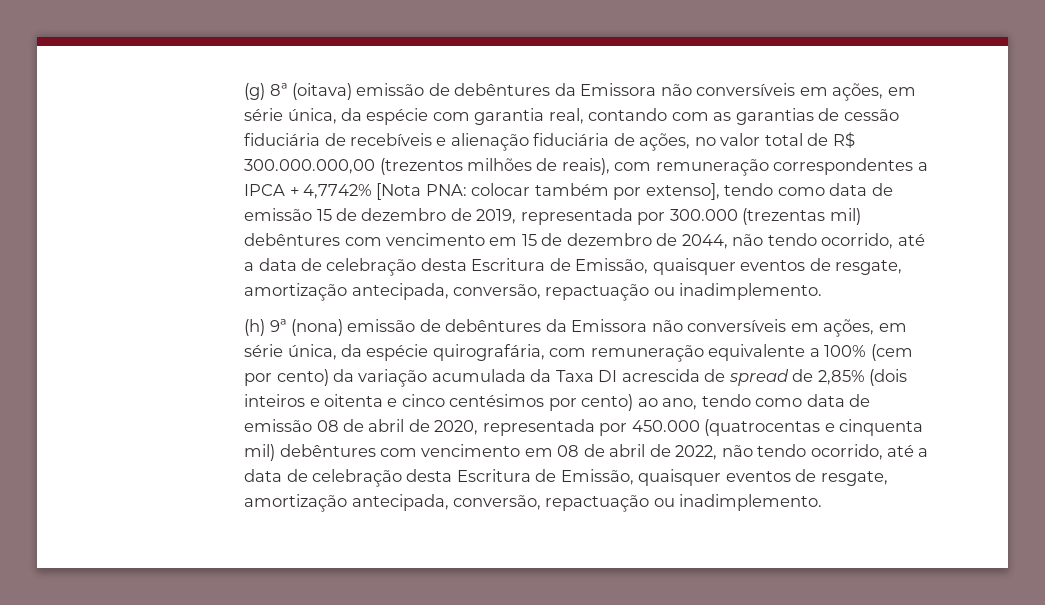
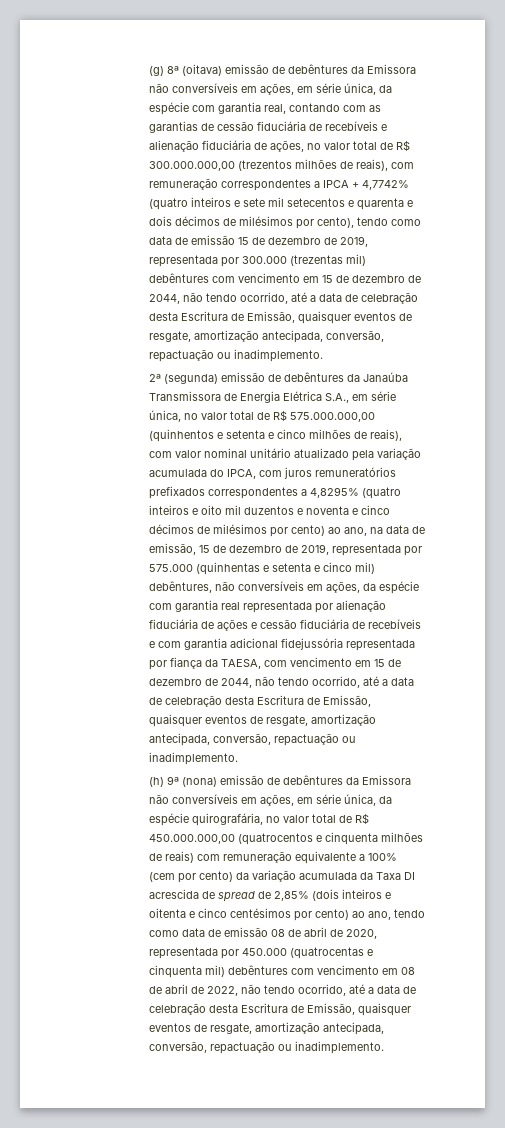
- (g) 8ª (oitava) emissão de debêntures da Emissora não conversíveis em ações, em série única, da espécie com garantia real, contando com as garantias de cessão fiduciária de recebíveis e alienação fiduciária de ações, no valor total de R$ 300.000.000,00 (trezentos milhões de reais), com remuneração correspondentes a IPCA + 4,7742% [Nota PNA: colocar também por extenso], tendo como data de emissão 15 de dezembro de 2019, representada por 300.000 (trezentas mil) debêntures com vencimento em 15 de dezembro de 2044, não tendo ocorrido, até a data de celebração desta Escritura de Emissão, quaisquer eventos de resgate, amortização antecipada, conversão, repactuação ou inadimplemento.
+ (g) 8ª (oitava) emissão de debêntures da Emissora não conversíveis em ações, em série única, da espécie com garantia real, contando com as garantias de cessão fiduciária de recebíveis e alienação fiduciária de ações, no valor total de R$ 300.000.000,00 (trezentos milhões de reais), com remuneração correspondentes a IPCA + 4,7742% (quatro inteiros e sete mil setecentos e quarenta e dois décimos de milésimos por cento), tendo como data de emissão 15 de dezembro de 2019, representada por 300.000 (trezentas mil) debêntures com vencimento em 15 de dezembro de 2044, não tendo ocorrido, até a data de celebração desta Escritura de Emissão, quaisquer eventos de resgate, amortização antecipada, conversão, repactuação ou inadimplemento.
+ 2ª (segunda) emissão de debêntures da Janaúba Transmissora de Energia Elétrica S.A., em série única, no valor total de R$ 575.000.000,00 (quinhentos e setenta e cinco milhões de reais), com valor nominal unitário atualizado pela variação acumulada do IPCA, com juros remuneratórios prefixados correspondentes a 4,8295% (quatro inteiros e oito mil duzentos e noventa e cinco décimos de milésimos por cento) ao ano, na data de emissão, 15 de dezembro de 2019, representada por 575.000 (quinhentas e setenta e cinco mil) debêntures, não conversíveis em ações, da espécie com garantia real representada por alienação fiduciária de ações e cessão fiduciária de recebíveis e com garantia adicional fidejussória representada por fiança da TAESA, com vencimento em 15 de dezembro de 2044, não tendo ocorrido, até a data de celebração desta Escritura de Emissão, quaisquer eventos de resgate, amortização antecipada, conversão, repactuação ou inadimplemento.
- (h) 9ª (nona) emissão de debêntures da Emissora não conversíveis em ações, em série única, da espécie quirografária, com remuneração equivalente a 100% (cem por cento) da variação acumulada da Taxa DI acrescida de spread de 2,85% (dois inteiros e oitenta e cinco centésimos por cento) ao ano, tendo como data de emissão 08 de abril de 2020, representada por 450.000 (quatrocentas e cinquenta mil) debêntures com vencimento em 08 de abril de 2022, não tendo ocorrido, até a data de celebração desta Escritura de Emissão, quaisquer eventos de resgate, amortização antecipada, conversão, repactuação ou inadimplemento.
+ (h) 9ª (nona) emissão de debêntures da Emissora não conversíveis em ações, em série única, da espécie quirografária, no valor total de R$ 450.000.000,00 (quatrocentos e cinquenta milhões de reais) com remuneração equivalente a 100% (cem por cento) da variação acumulada da Taxa DI acrescida de spread de 2,85% (dois inteiros e oitenta e cinco centésimos por cento) ao ano, tendo como data de emissão 08 de abril de 2020, representada por 450.000 (quatrocentas e cinquenta mil) debêntures com vencimento em 08 de abril de 2022, não tendo ocorrido, até a data de celebração desta Escritura de Emissão, quaisquer eventos de resgate, amortização antecipada, conversão, repactuação ou inadimplemento.

